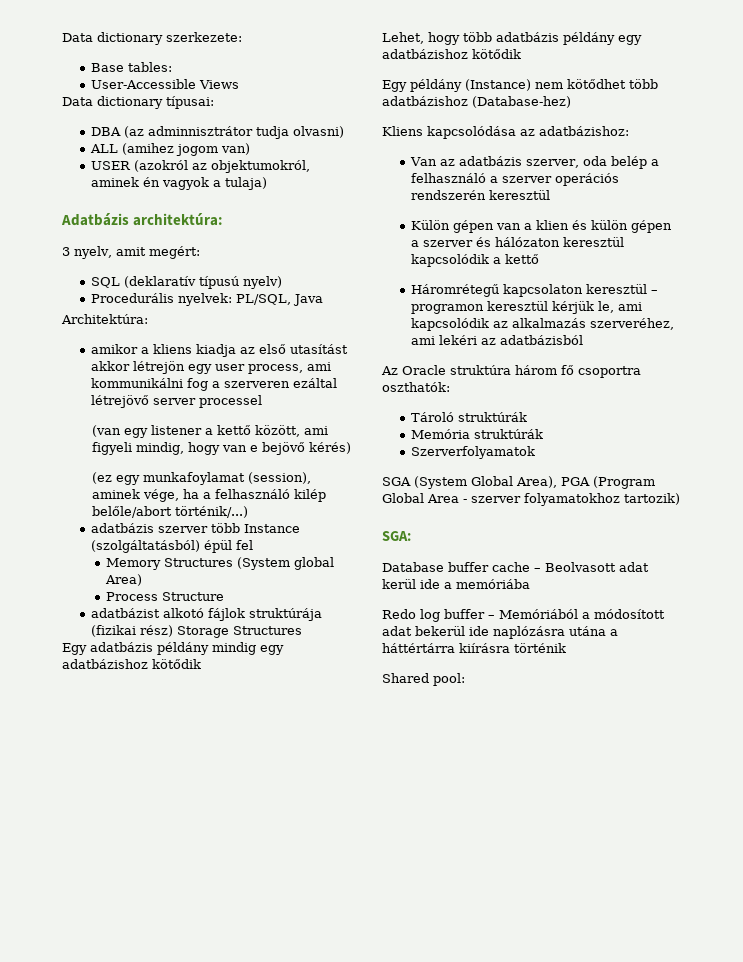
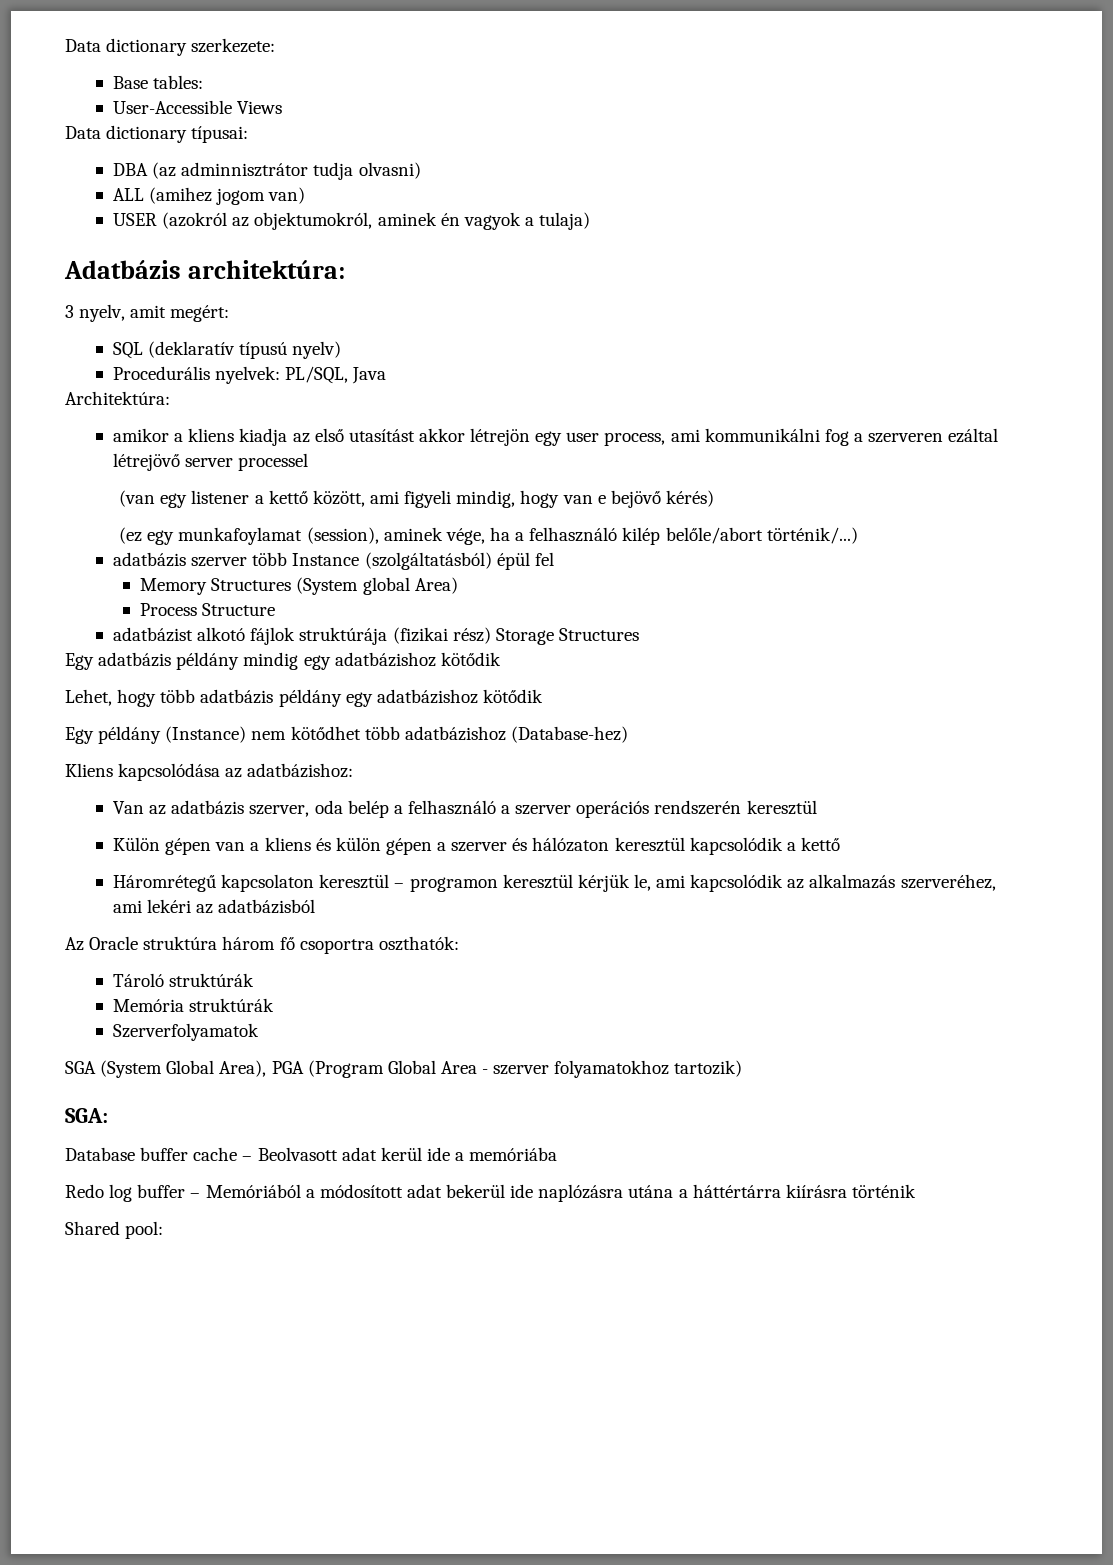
- Külön gépen van a klien és külön gépen a szerver és hálózaton keresztül kapcsolódik a kettő
+ Külön gépen van a kliens és külön gépen a szerver és hálózaton keresztül kapcsolódik a kettő

